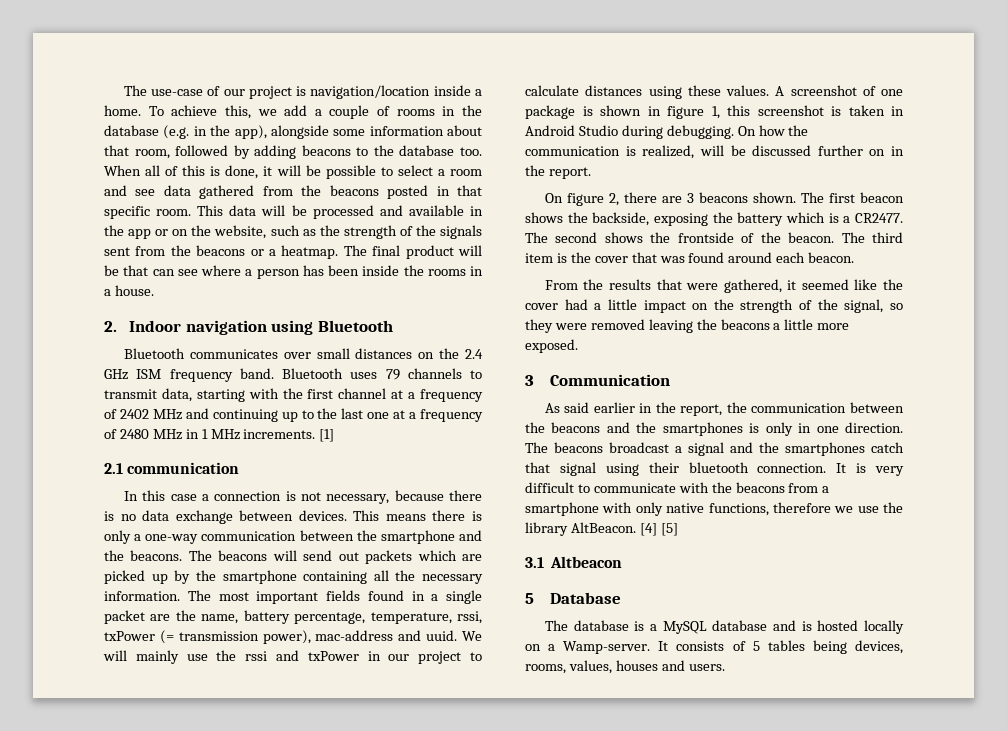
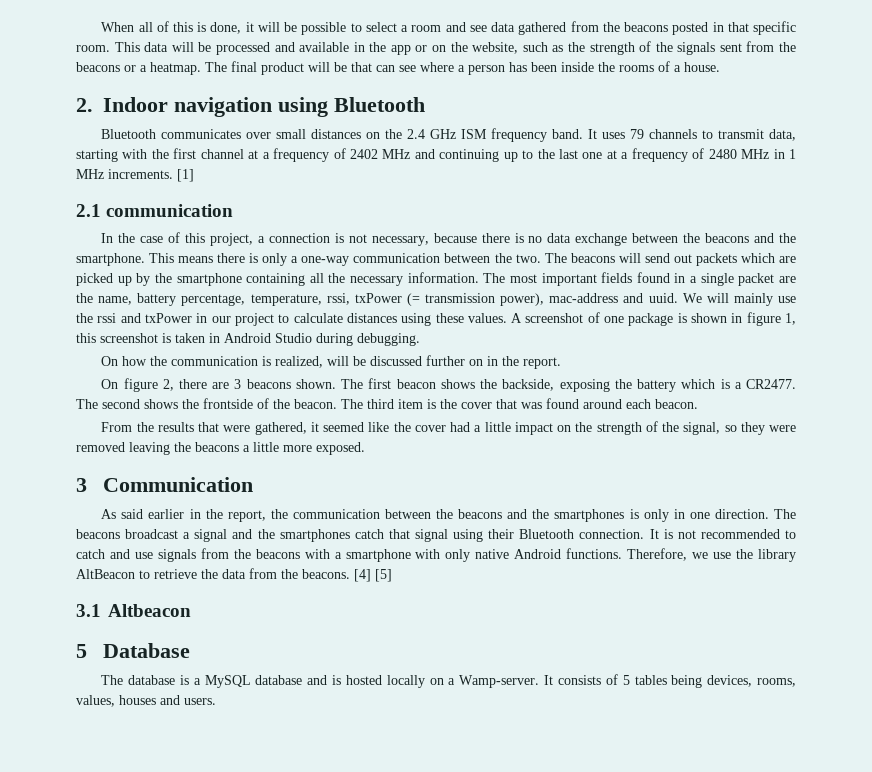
- The use-case of our project is navigation/location inside a home. To achieve this, we add a couple of rooms in the database (e.g. in the app), alongside some information about that room, followed by adding beacons to the database too.
- The final product will be that can see where a person has been inside the rooms in a house.
+ The final product will be that can see where a person has been inside the rooms of a house.
- Bluetooth uses 79 channels to transmit data, starting with the first channel at a frequency of 2402 MHz and continuing up to the last one at a frequency of 2480 MHz in 1 MHz increments.
+ It uses 79 channels to transmit data, starting with the first channel at a frequency of 2402 MHz and continuing up to the last one at a frequency of 2480 MHz in 1 MHz increments.
- In this case a connection is not necessary, because there is no data exchange between devices.
+ In the case of this project, a connection is not necessary, because there is no data exchange between the beacons and the smartphone.
- This means there is only a one-way communication between the smartphone and the beacons.
+ This means there is only a one-way communication between the two.
- A screenshot of one package is shown in figure 1, this screenshot is taken in Android Studio during debugging. On how the communication is realized, will be discussed further on in the report.
+ A screenshot of one package is shown in figure 1, this screenshot is taken in Android Studio during debugging.
+ On how the communication is realized, will be discussed further on in the report.
- The beacons broadcast a signal and the smartphones catch that signal using their bluetooth connection.
+ The beacons broadcast a signal and the smartphones catch that signal using their Bluetooth connection.
- It is very difficult to communicate with the beacons from a smartphone with only native functions, therefore we use the library AltBeacon.
+ It is not recommended to catch and use signals from the beacons with a smartphone with only native Android functions. Therefore, we use the library AltBeacon to retrieve the data from the beacons.

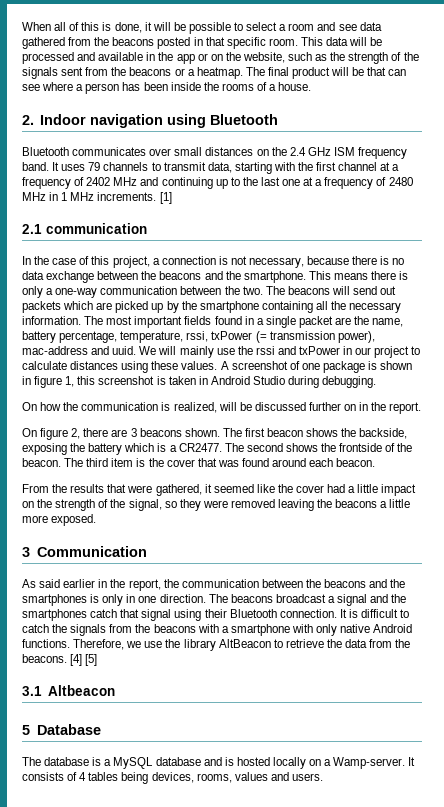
- It is not recommended to catch and use signals from the beacons with a smartphone with only native Android functions.
+ It is difficult to catch the signals from the beacons with a smartphone with only native Android functions.
- It consists of 5 tables being devices, rooms, values, houses and users.
+ It consists of 4 tables being devices, rooms, values and users.

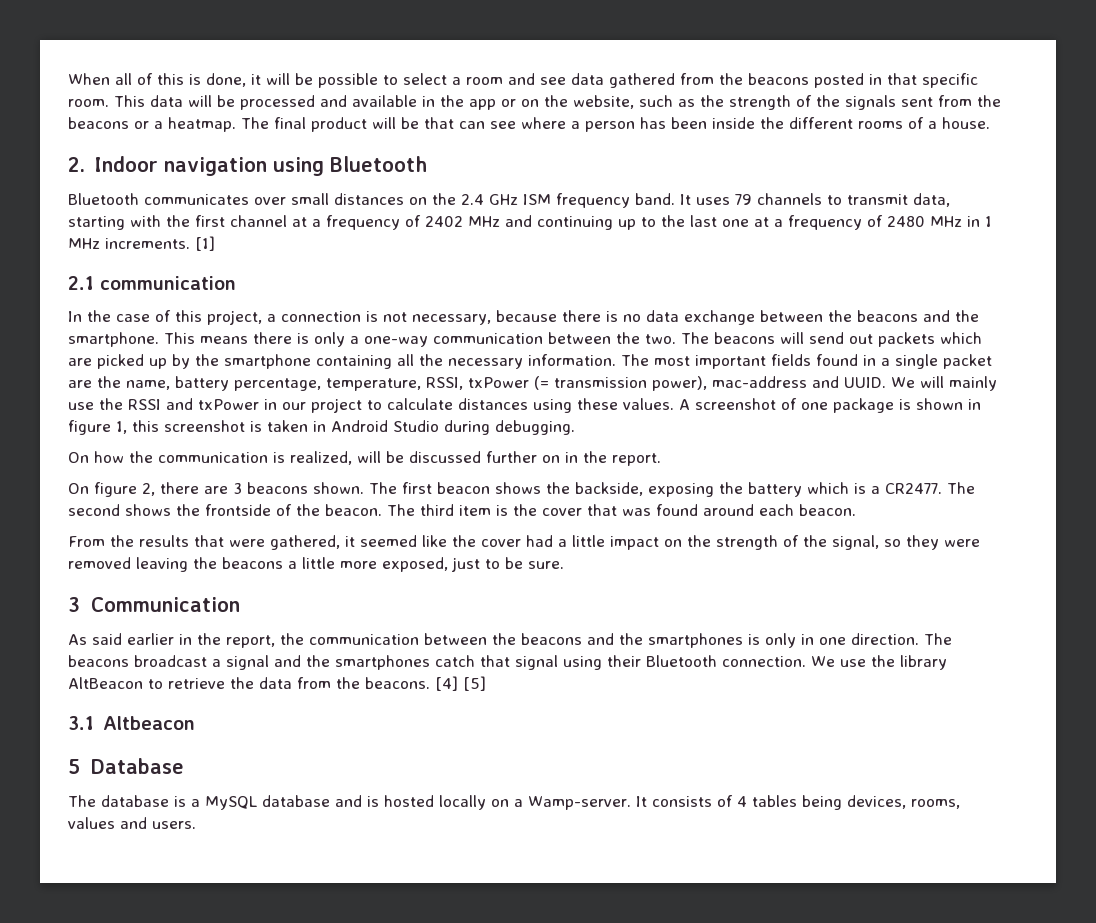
- The final product will be that can see where a person has been inside the rooms of a house.
+ The final product will be that can see where a person has been inside the different rooms of a house.
- The most important fields found in a single packet are the name, battery percentage, temperature, rssi, txPower (= transmission power), mac-address and uuid.
+ The most important fields found in a single packet are the name, battery percentage, temperature, RSSI, txPower (= transmission power), mac-address and UUID.
- We will mainly use the rssi and txPower in our project to calculate distances using these values.
+ We will mainly use the RSSI and txPower in our project to calculate distances using these values.
- From the results that were gathered, it seemed like the cover had a little impact on the strength of the signal, so they were removed leaving the beacons a little more exposed.
+ From the results that were gathered, it seemed like the cover had a little impact on the strength of the signal, so they were removed leaving the beacons a little more exposed, just to be sure.
- It is difficult to catch the signals from the beacons with a smartphone with only native Android functions. Therefore, we use the library AltBeacon to retrieve the data from the beacons.
+ We use the library AltBeacon to retrieve the data from the beacons.

